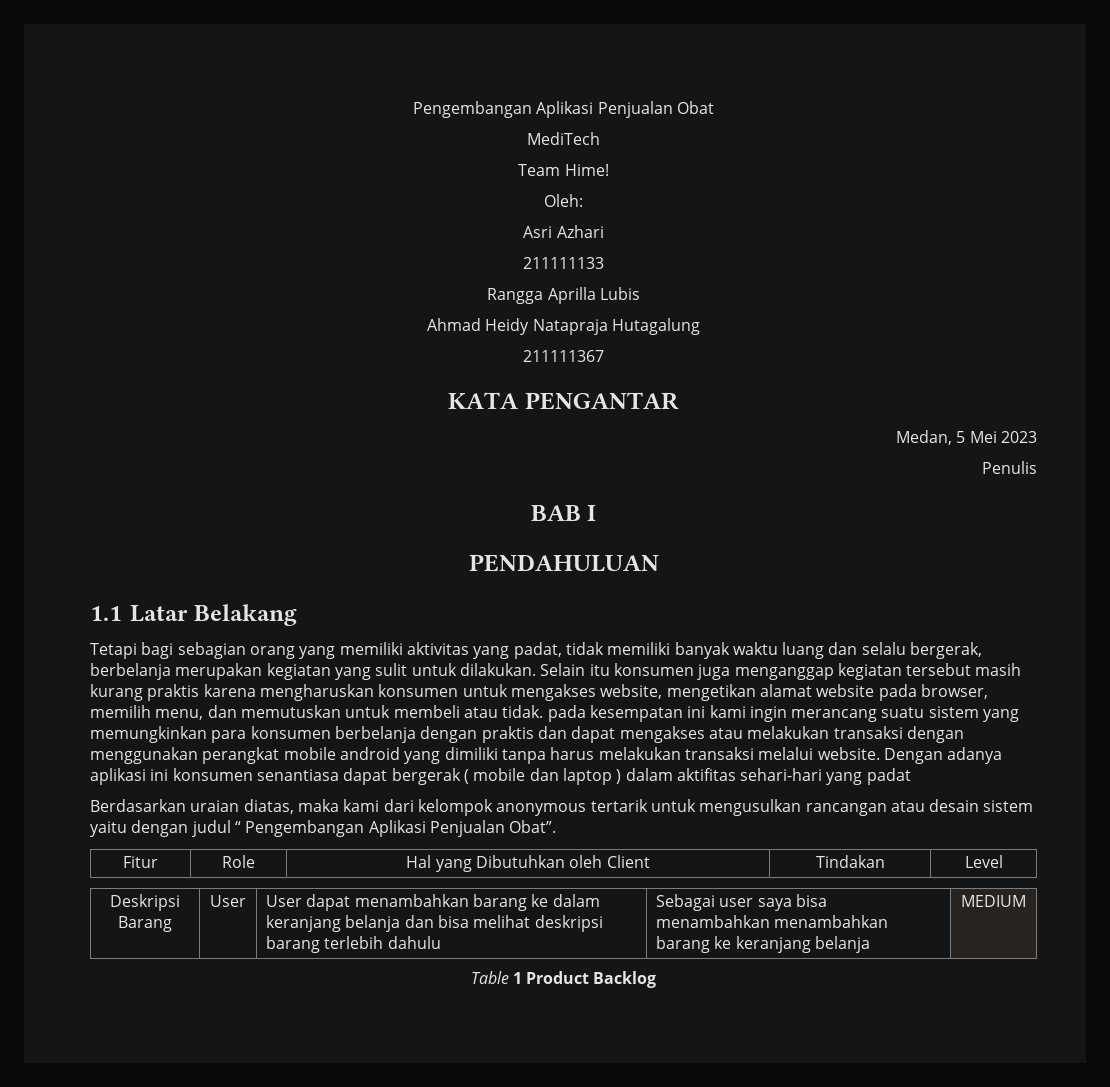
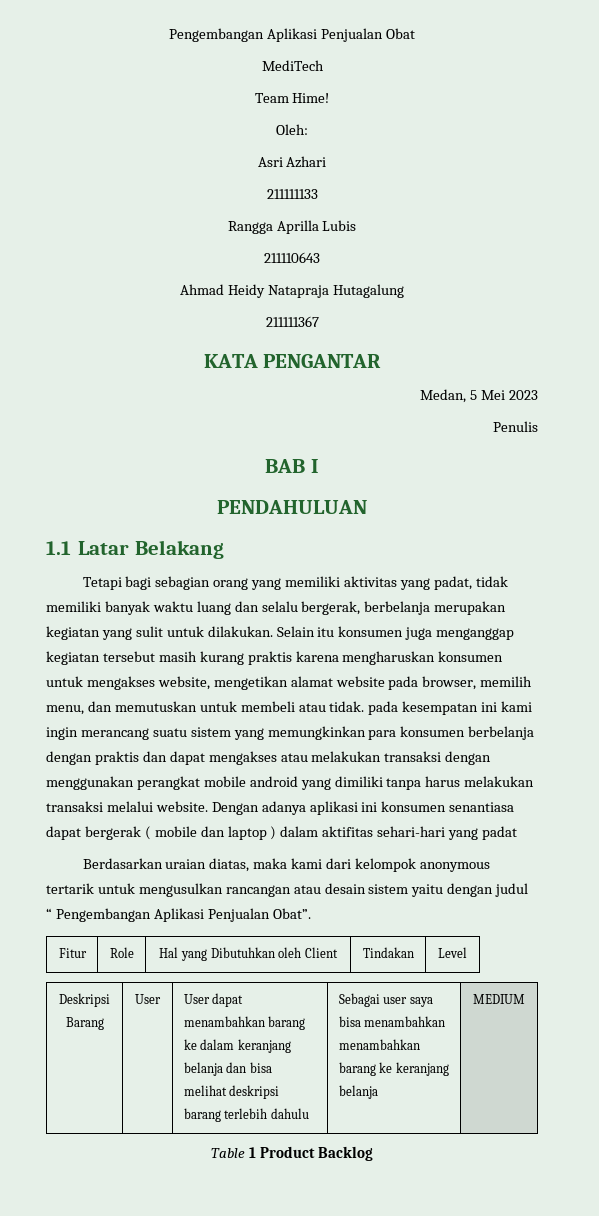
+ 211110643

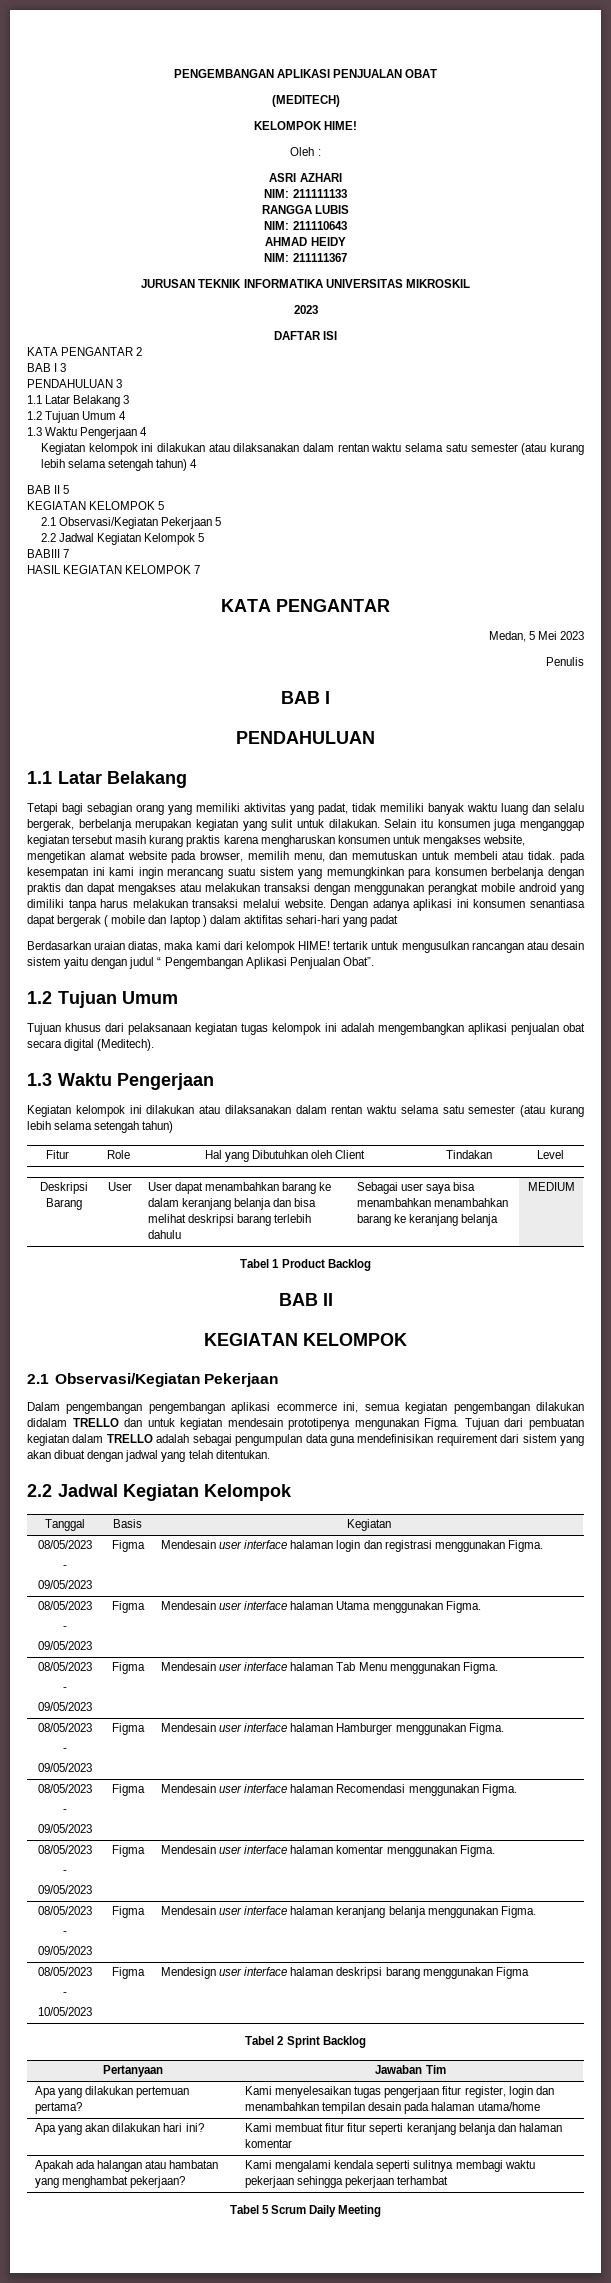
- Pengembangan Aplikasi Penjualan Obat
- MediTech
- Team Hime!
- Oleh:
- Asri Azhari
- 211111133
- Rangga Aprilla Lubis
- 211110643
- Ahmad Heidy Natapraja Hutagalung
- 211111367
+ PENGEMBANGAN APLIKASI PENJUALAN OBAT
+ (MEDITECH)
+ KELOMPOK HIME!
+ Oleh :
+ ASRI AZHARI
+ NIM: 211111133
+ RANGGA LUBIS
+ NIM: 211110643
+ AHMAD HEIDY
+ NIM: 211111367
+ JURUSAN TEKNIK INFORMATIKA UNIVERSITAS MIKROSKIL
+ 2023
+ DAFTAR ISI
+ KATA PENGANTAR 2
+ BAB I 3
+ PENDAHULUAN 3
+ 1.1 Latar Belakang 3
+ 1.2 Tujuan Umum 4
+ 1.3 Waktu Pengerjaan 4
+ Kegiatan kelompok ini dilakukan atau dilaksanakan dalam rentan waktu selama satu semester (atau kurang lebih selama setengah tahun) 4
+ BAB II 5
+ KEGIATAN KELOMPOK 5
+ 2.1 Observasi/Kegiatan Pekerjaan 5
+ 2.2 Jadwal Kegiatan Kelompok 5
+ BABIII 7
+ HASIL KEGIATAN KELOMPOK 7
- Berdasarkan uraian diatas, maka kami dari kelompok anonymous tertarik untuk mengusulkan rancangan atau desain sistem yaitu dengan judul “ Pengembangan Aplikasi Penjualan Obat”.
+ Berdasarkan uraian diatas, maka kami dari kelompok HIME! tertarik untuk mengusulkan rancangan atau desain sistem yaitu dengan judul “ Pengembangan Aplikasi Penjualan Obat”.
+ 1.2 Tujuan Umum
+ Tujuan khusus dari pelaksanaan kegiatan tugas kelompok ini adalah mengembangkan aplikasi penjualan obat secara digital (Meditech).
+ 1.3 Waktu Pengerjaan
+ Kegiatan kelompok ini dilakukan atau dilaksanakan dalam rentan waktu selama satu semester (atau kurang lebih selama setengah tahun)
- Table 1 Product Backlog
+ Tabel 1 Product Backlog
+ BAB II
+ KEGIATAN KELOMPOK
+ 2.1 Observasi/Kegiatan Pekerjaan
+ Dalam pengembangan pengembangan aplikasi ecommerce ini, semua kegiatan pengembangan dilakukan didalam TRELLO dan untuk kegiatan mendesain prototipenya mengunakan Figma. Tujuan dari pembuatan kegiatan dalam TRELLO adalah sebagai pengumpulan data guna mendefinisikan requirement dari sistem yang akan dibuat dengan jadwal yang telah ditentukan.
+ 2.2 Jadwal Kegiatan Kelompok
+ Tanggal | Basis | Kegiatan
+ 08/05/2023
+ -
+ 09/05/2023 | Figma | Mendesain user interface halaman login dan registrasi menggunakan Figma.
+ 08/05/2023
+ -
+ 09/05/2023 | Figma | Mendesain user interface halaman Utama menggunakan Figma.
+ 08/05/2023
+ -
+ 09/05/2023 | Figma | Mendesain user interface halaman Tab Menu menggunakan Figma.
+ 08/05/2023
+ -
+ 09/05/2023 | Figma | Mendesain user interface halaman Hamburger menggunakan Figma.
+ 08/05/2023
+ -
+ 09/05/2023 | Figma | Mendesain user interface halaman Recomendasi menggunakan Figma.
+ 08/05/2023
+ -
+ 09/05/2023 | Figma | Mendesain user interface halaman komentar menggunakan Figma.
+ 08/05/2023
+ -
+ 09/05/2023 | Figma | Mendesain user interface halaman keranjang belanja menggunakan Figma.
+ 08/05/2023
+ -
+ 10/05/2023 | Figma | Mendesign user interface halaman deskripsi barang menggunakan Figma
+ Tabel 2 Sprint Backlog
+ Pertanyaan | Jawaban Tim
+ Apa yang dilakukan pertemuan pertama? | Kami menyelesaikan tugas pengerjaan fitur register, login dan menambahkan tempilan desain pada halaman utama/home
+ Apa yang akan dilakukan hari ini? | Kami membuat fitur fitur seperti keranjang belanja dan halaman komentar
+ Apakah ada halangan atau hambatan yang menghambat pekerjaan? | Kami mengalami kendala seperti sulitnya membagi waktu pekerjaan sehingga pekerjaan terhambat
+ Tabel 5 Scrum Daily Meeting

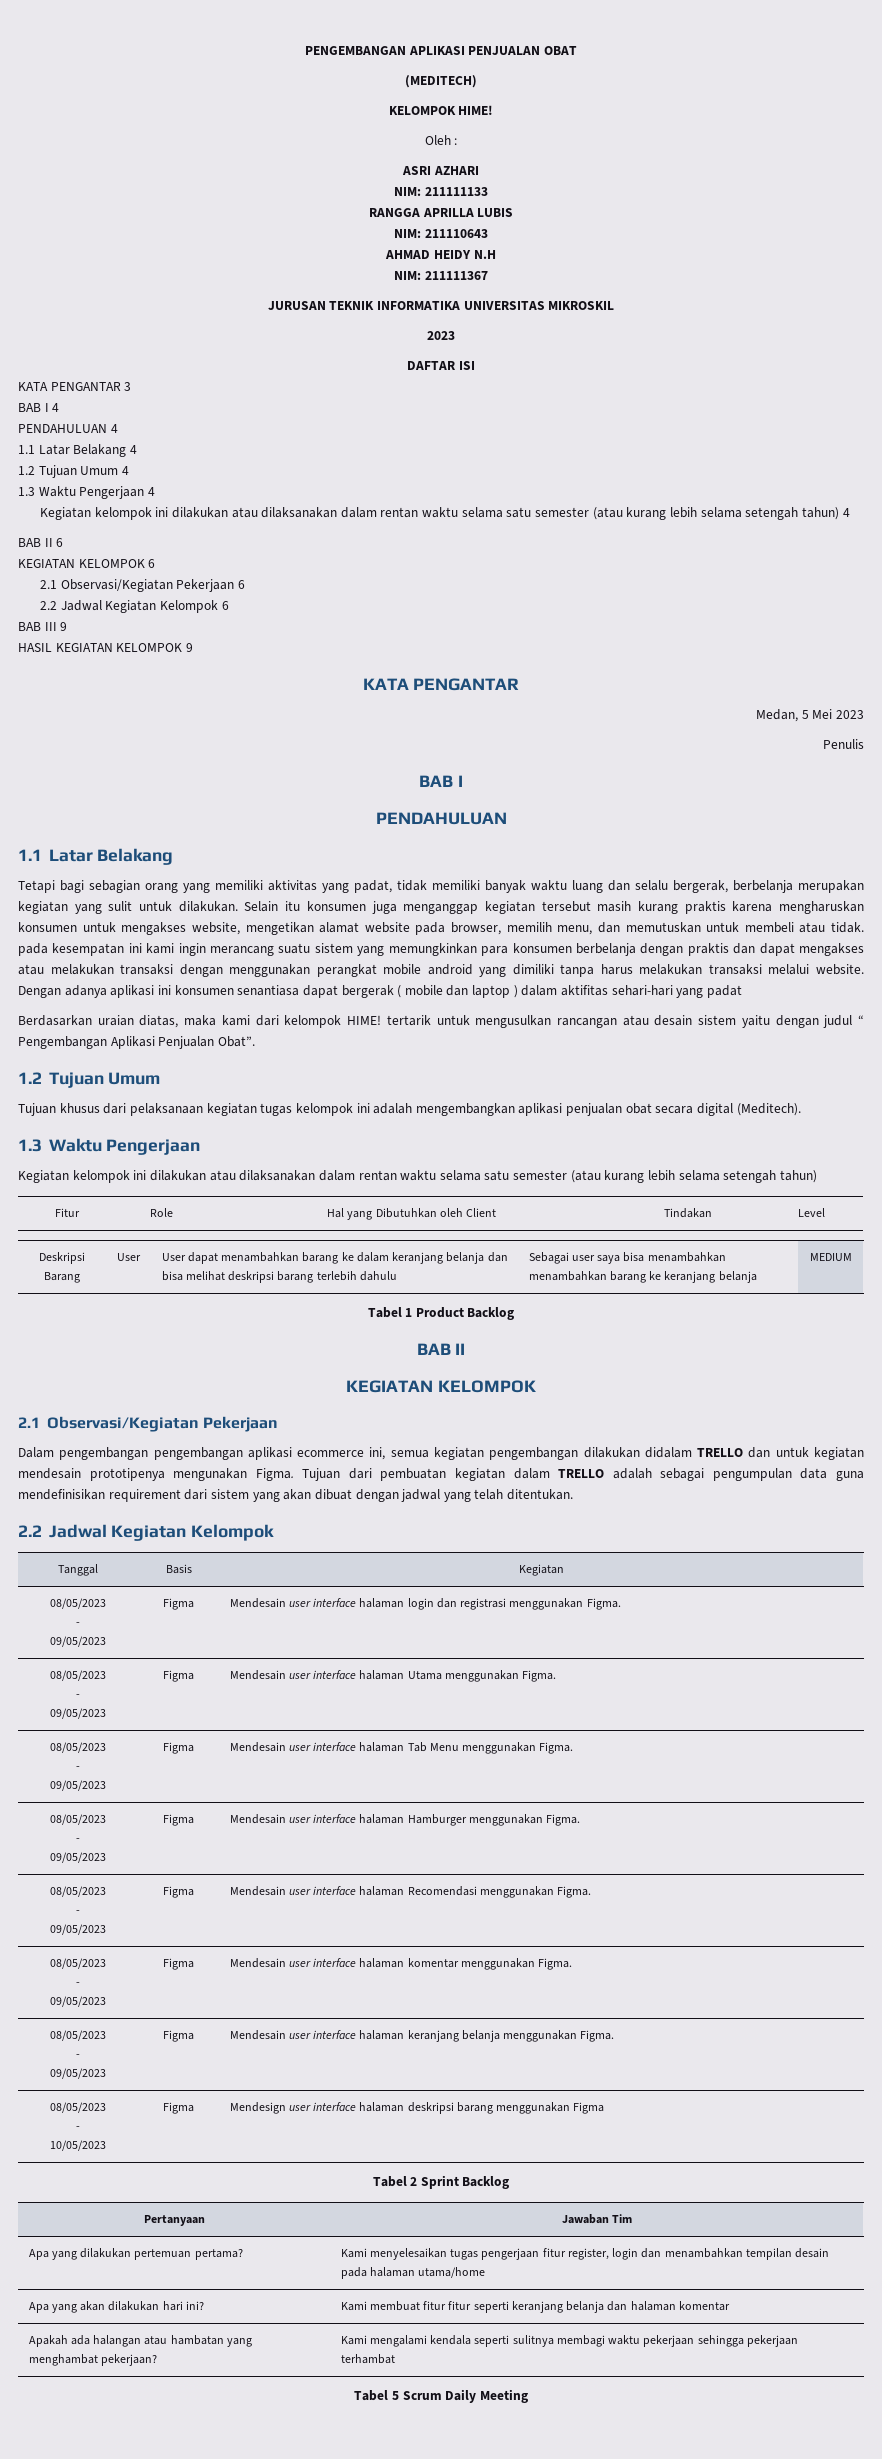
- RANGGA LUBIS
+ RANGGA APRILLA LUBIS
- AHMAD HEIDY
+ AHMAD HEIDY N.H
- KATA PENGANTAR 2
- BAB I 3
- PENDAHULUAN 3
- 1.1 Latar Belakang 3
+ KATA PENGANTAR 3
+ BAB I 4
+ PENDAHULUAN 4
+ 1.1 Latar Belakang 4
- BAB II 5
- KEGIATAN KELOMPOK 5
- 2.1 Observasi/Kegiatan Pekerjaan 5
- 2.2 Jadwal Kegiatan Kelompok 5
- BABIII 7
+ BAB II 6
+ KEGIATAN KELOMPOK 6
+ 2.1 Observasi/Kegiatan Pekerjaan 6
+ 2.2 Jadwal Kegiatan Kelompok 6
+ BAB III 9
- HASIL KEGIATAN KELOMPOK 7
+ HASIL KEGIATAN KELOMPOK 9

